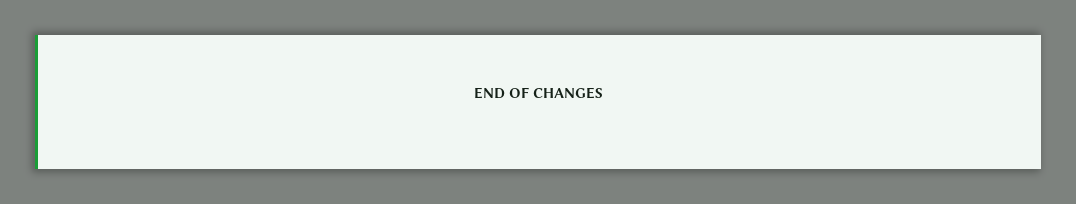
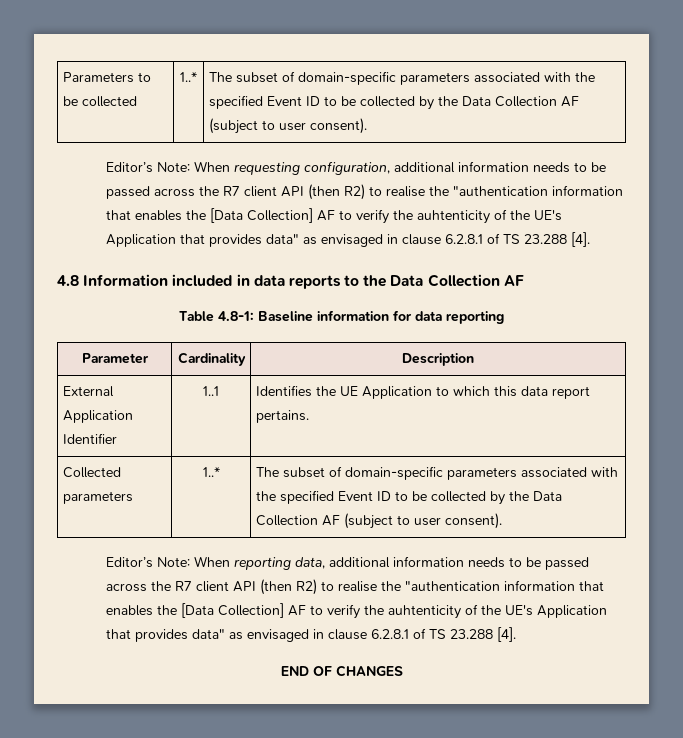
+ Parameters to be collected | 1..* | The subset of domain-specific parameters associated with the specified Event ID to be collected by the Data Collection AF (subject to user consent).
+ Editor’s Note: When requesting configuration, additional information needs to be passed across the R7 client API (then R2) to realise the "authentication information that enables the [Data Collection] AF to verify the auhtenticity of the UE's Application that provides data" as envisaged in clause 6.2.8.1 of TS 23.288 [4].
+ 4.8 Information included in data reports to the Data Collection AF
+ Table 4.8-1: Baseline information for data reporting
+ Parameter | Cardinality | Description
+ External Application Identifier | 1..1 | Identifies the UE Application to which this data report pertains.
+ Collected parameters | 1..* | The subset of domain-specific parameters associated with the specified Event ID to be collected by the Data Collection AF (subject to user consent).
+ Editor’s Note: When reporting data, additional information needs to be passed across the R7 client API (then R2) to realise the "authentication information that enables the [Data Collection] AF to verify the auhtenticity of the UE's Application that provides data" as envisaged in clause 6.2.8.1 of TS 23.288 [4].

